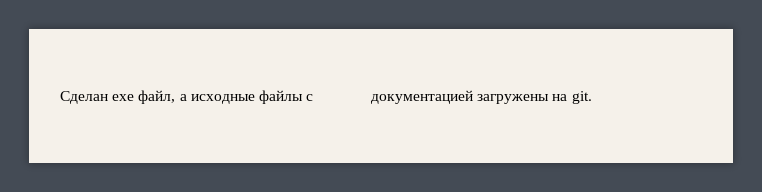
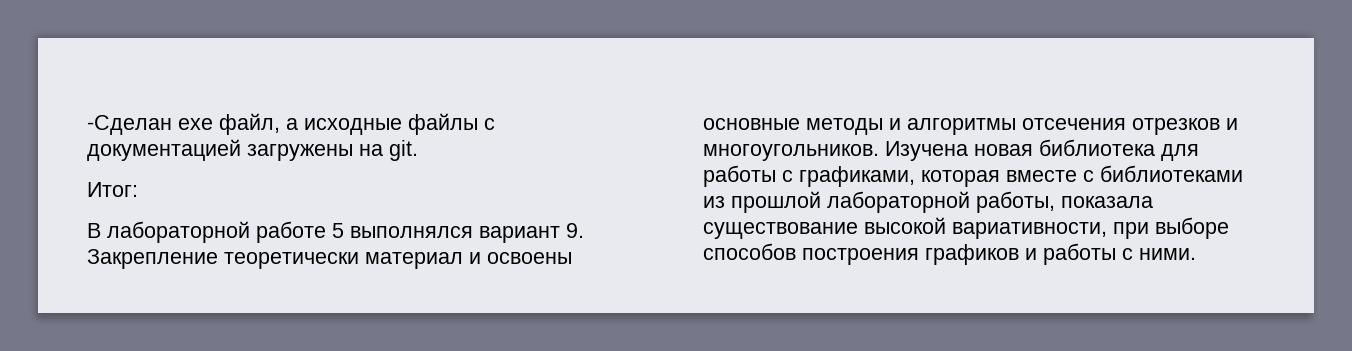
- Сделан exe файл, а исходные файлы с документацией загружены на git.
+ -Сделан exe файл, а исходные файлы с документацией загружены на git.
+ Итог:
+ В лабораторной работе 5 выполнялся вариант 9. Закрепление теоретически материал и освоены основные методы и алгоритмы отсечения отрезков и многоугольников. Изучена новая библиотека для работы с графиками, которая вместе с библиотеками из прошлой лабораторной работы, показала существование высокой вариативности, при выборе способов построения графиков и работы с ними.

